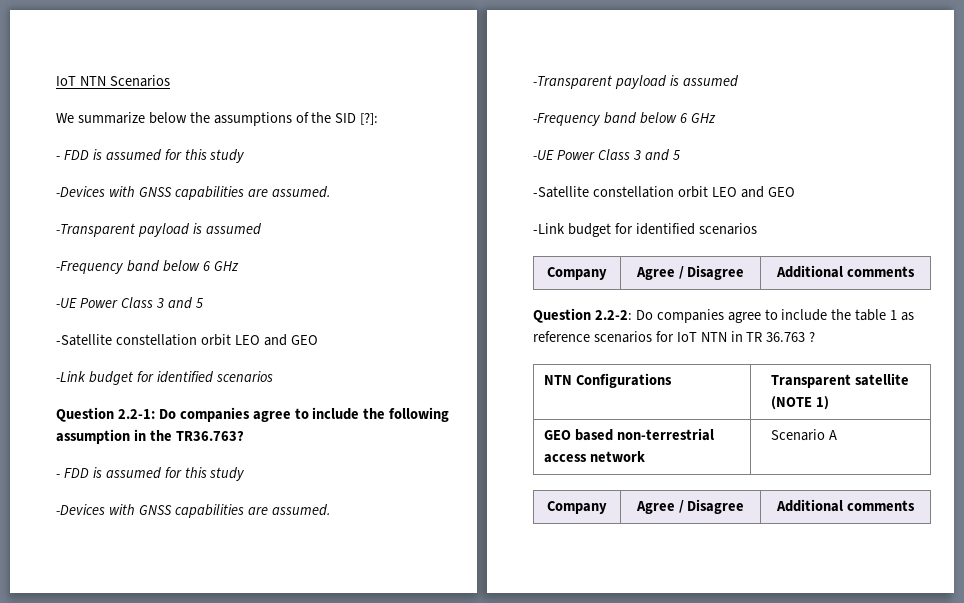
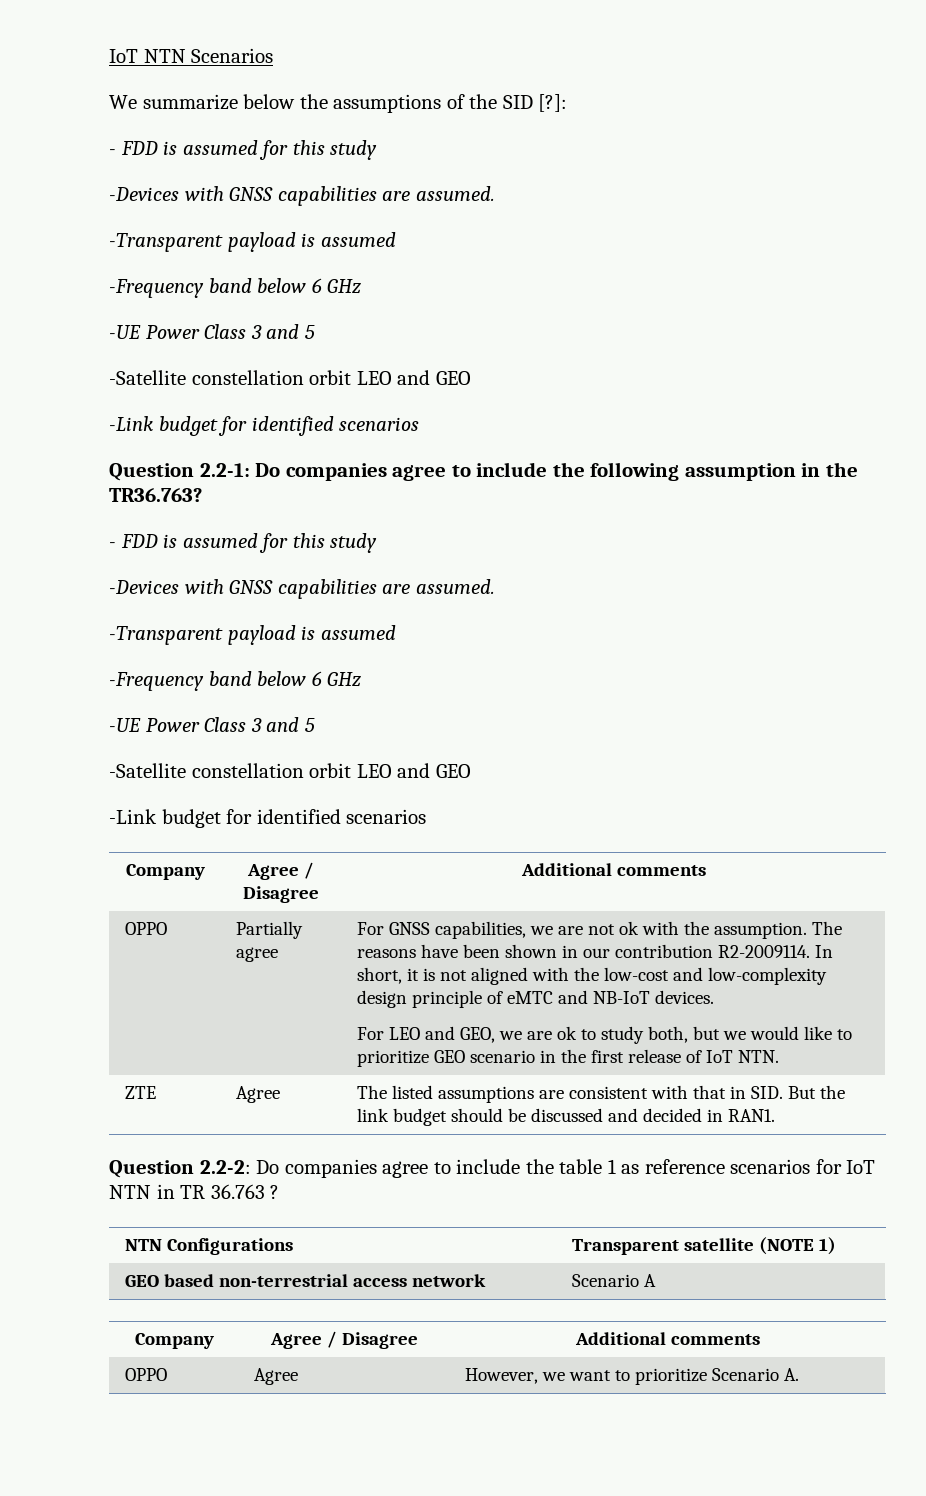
+ OPPO | Partially agree | For GNSS capabilities, we are not ok with the assumption. The reasons have been shown in our contribution R2-2009114. In short, it is not aligned with the low-cost and low-complexity design principle of eMTC and NB-IoT devices.
+ For LEO and GEO, we are ok to study both, but we would like to prioritize GEO scenario in the first release of IoT NTN.
+ ZTE | Agree | The listed assumptions are consistent with that in SID. But the link budget should be discussed and decided in RAN1.
+ OPPO | Agree | However, we want to prioritize Scenario A.

